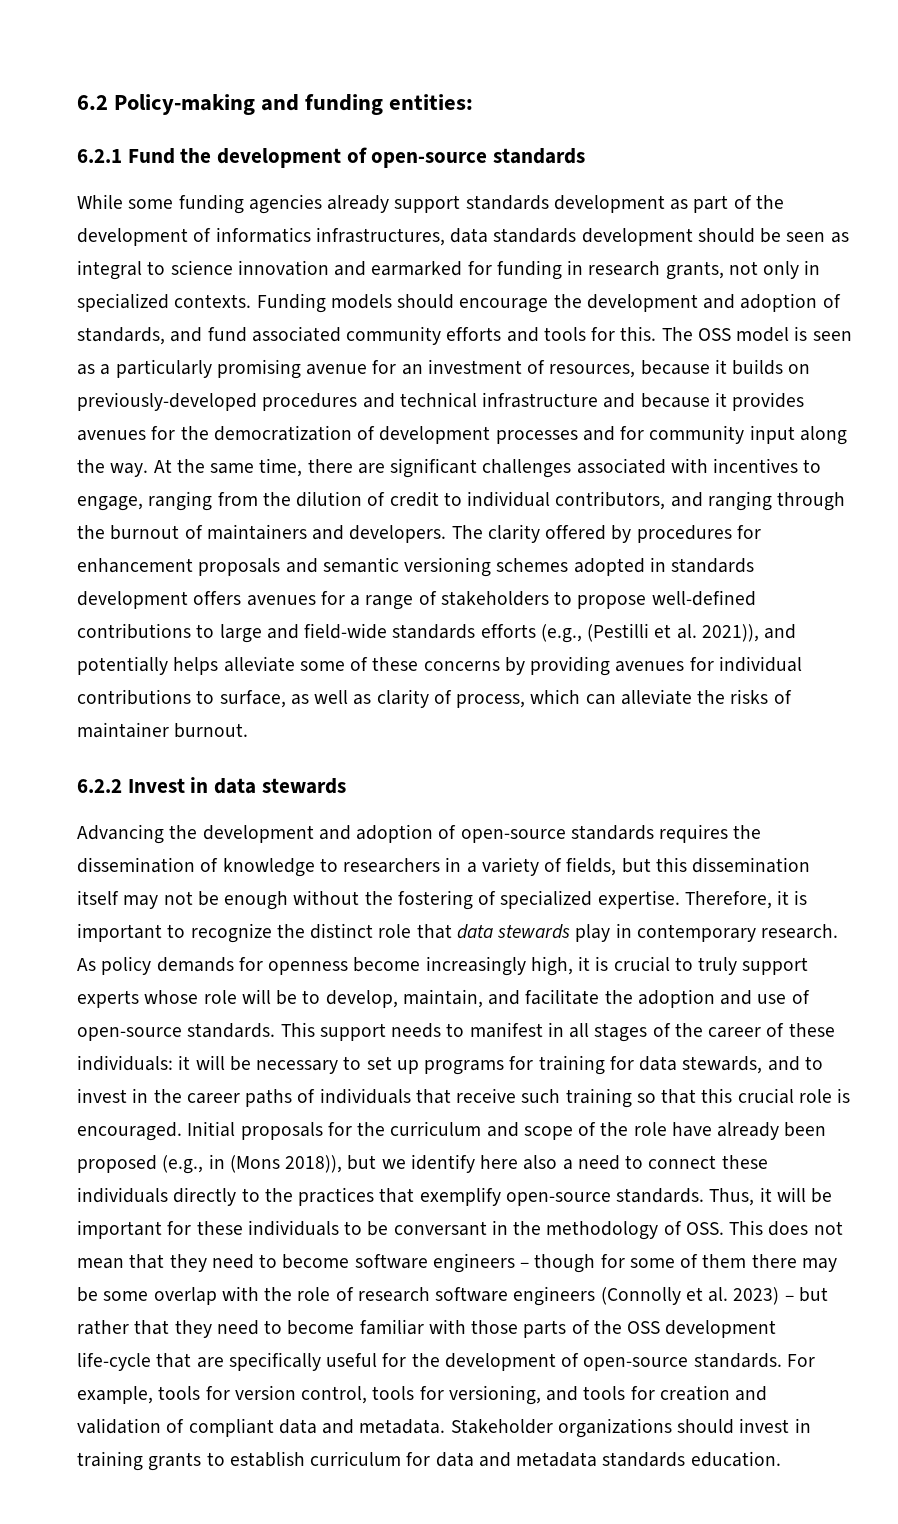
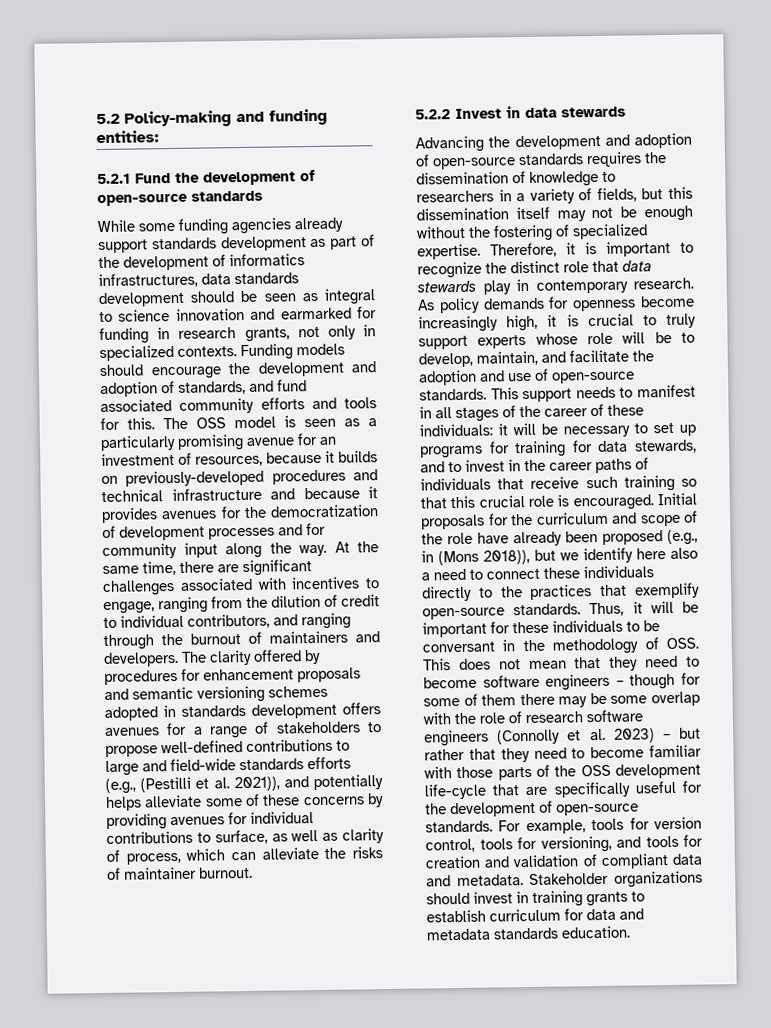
- 6.2 Policy-making and funding entities:
+ 5.2 Policy-making and funding entities:
- 6.2.1 Fund the development of open-source standards
+ 5.2.1 Fund the development of open-source standards
- 6.2.2 Invest in data stewards
+ 5.2.2 Invest in data stewards

